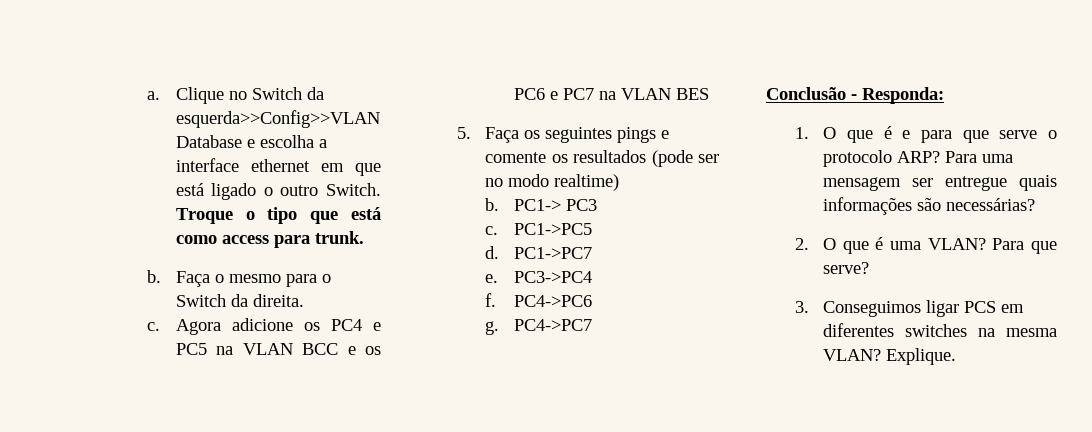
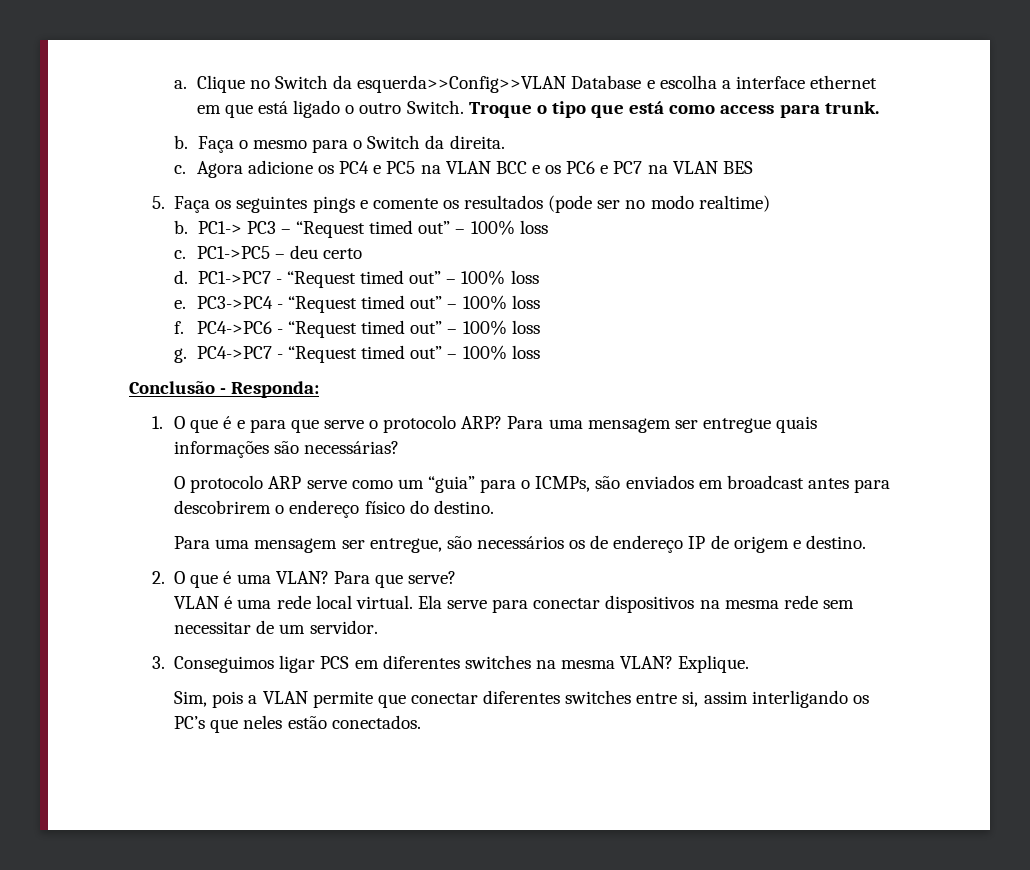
- PC1-> PC3
+ PC1-> PC3 – “Request timed out” – 100% loss
- PC1->PC5
+ PC1->PC5 – deu certo
- PC1->PC7
- e. PC3->PC4
- f. PC4->PC6
- g. PC4->PC7
+ PC1->PC7 - “Request timed out” – 100% loss
+ e. PC3->PC4 - “Request timed out” – 100% loss
+ f. PC4->PC6 - “Request timed out” – 100% loss
+ g. PC4->PC7 - “Request timed out” – 100% loss
+ O protocolo ARP serve como um “guia” para o ICMPs, são enviados em broadcast antes para descobrirem o endereço físico do destino.
+ Para uma mensagem ser entregue, são necessários os de endereço IP de origem e destino.
+ VLAN é uma rede local virtual. Ela serve para conectar dispositivos na mesma rede sem necessitar de um servidor.
+ Sim, pois a VLAN permite que conectar diferentes switches entre si, assim interligando os PC’s que neles estão conectados.

